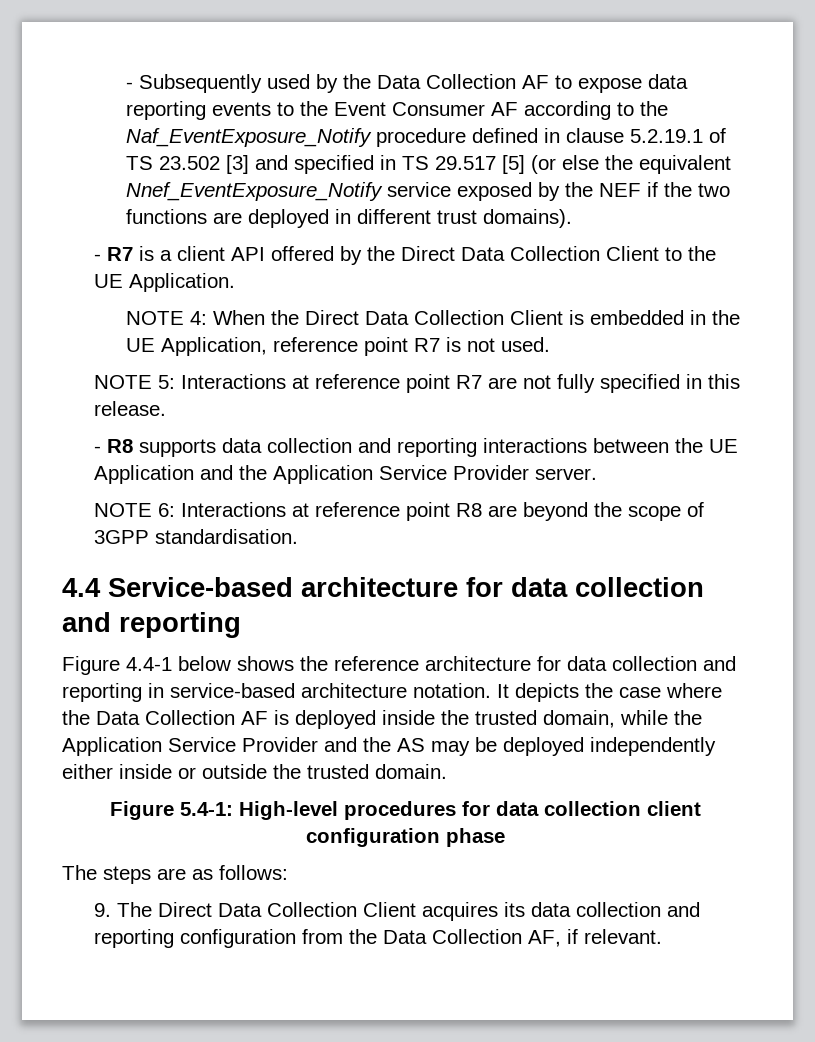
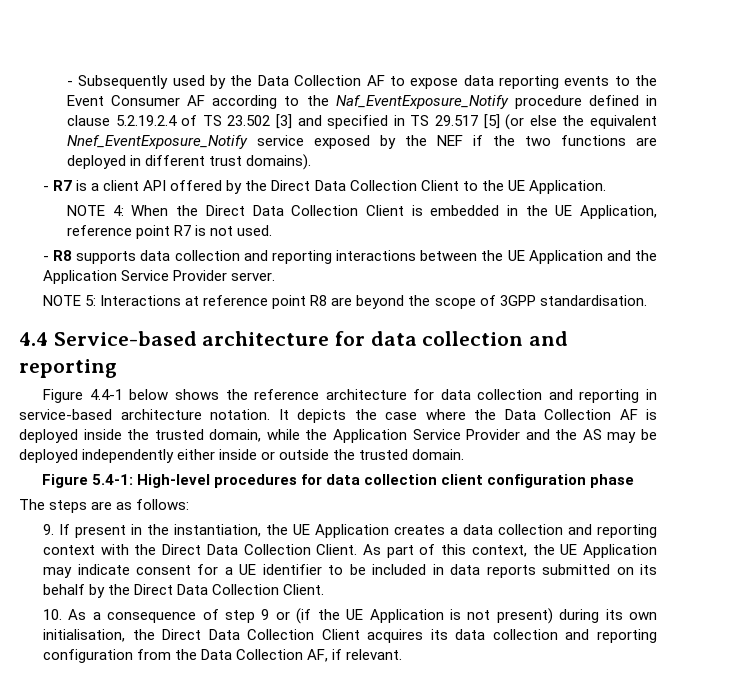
- - Subsequently used by the Data Collection AF to expose data reporting events to the Event Consumer AF according to the Naf_EventExposure_Notify procedure defined in clause 5.2.19.1 of TS 23.502 [3] and specified in TS 29.517 [5] (or else the equivalent Nnef_EventExposure_Notify service exposed by the NEF if the two functions are deployed in different trust domains).
+ - Subsequently used by the Data Collection AF to expose data reporting events to the Event Consumer AF according to the Naf_EventExposure_Notify procedure defined in clause 5.2.19.2.4 of TS 23.502 [3] and specified in TS 29.517 [5] (or else the equivalent Nnef_EventExposure_Notify service exposed by the NEF if the two functions are deployed in different trust domains).
- NOTE 5: Interactions at reference point R7 are not fully specified in this release.
- NOTE 6: Interactions at reference point R8 are beyond the scope of 3GPP standardisation.
+ NOTE 5: Interactions at reference point R8 are beyond the scope of 3GPP standardisation.
- 9. The Direct Data Collection Client acquires its data collection and reporting configuration from the Data Collection AF, if relevant.
+ 9. If present in the instantiation, the UE Application creates a data collection and reporting context with the Direct Data Collection Client. As part of this context, the UE Application may indicate consent for a UE identifier to be included in data reports submitted on its behalf by the Direct Data Collection Client.
+ 10. As a consequence of step 9 or (if the UE Application is not present) during its own initialisation, the Direct Data Collection Client acquires its data collection and reporting configuration from the Data Collection AF, if relevant.

